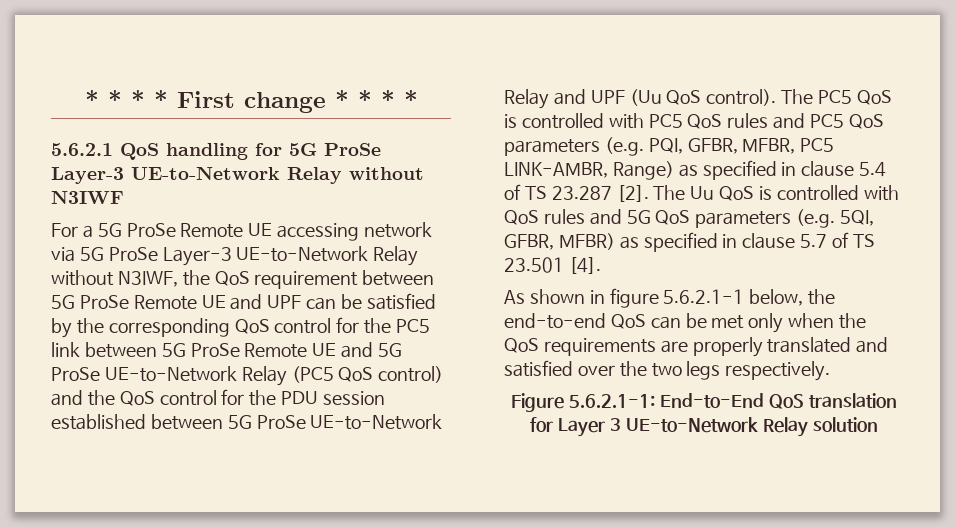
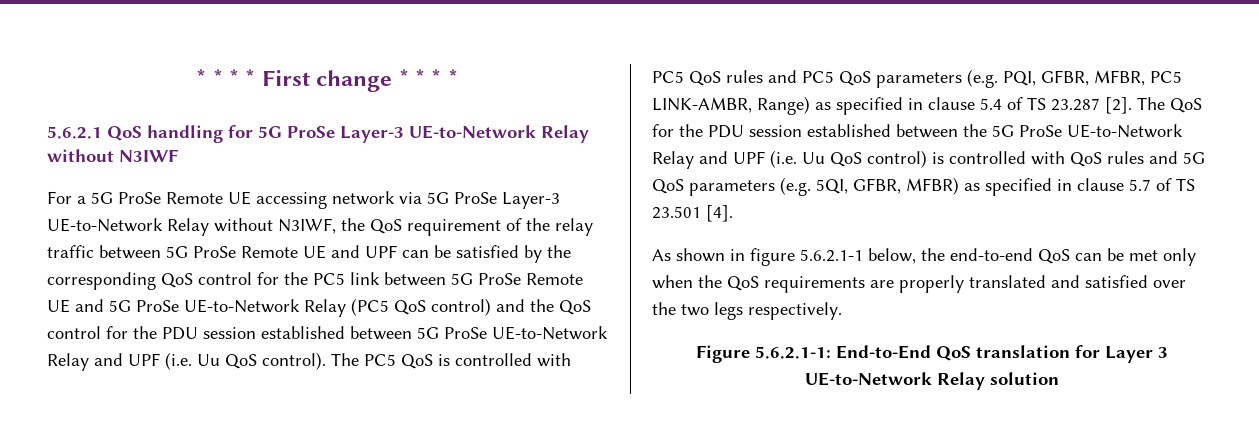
- For a 5G ProSe Remote UE accessing network via 5G ProSe Layer-3 UE-to-Network Relay without N3IWF, the QoS requirement between 5G ProSe Remote UE and UPF can be satisfied by the corresponding QoS control for the PC5 link between 5G ProSe Remote UE and 5G ProSe UE-to-Network Relay (PC5 QoS control) and the QoS control for the PDU session established between 5G ProSe UE-to-Network Relay and UPF (Uu QoS control).
+ For a 5G ProSe Remote UE accessing network via 5G ProSe Layer-3 UE-to-Network Relay without N3IWF, the QoS requirement of the relay traffic between 5G ProSe Remote UE and UPF can be satisfied by the corresponding QoS control for the PC5 link between 5G ProSe Remote UE and 5G ProSe UE-to-Network Relay (PC5 QoS control) and the QoS control for the PDU session established between 5G ProSe UE-to-Network Relay and UPF (i.e. Uu QoS control).
- The Uu QoS is controlled with QoS rules and 5G QoS parameters (e.g. 5QI, GFBR, MFBR) as specified in clause 5.7 of TS 23.501 [4].
+ The QoS for the PDU session established between the 5G ProSe UE-to-Network Relay and UPF (i.e. Uu QoS control) is controlled with QoS rules and 5G QoS parameters (e.g. 5QI, GFBR, MFBR) as specified in clause 5.7 of TS 23.501 [4].

